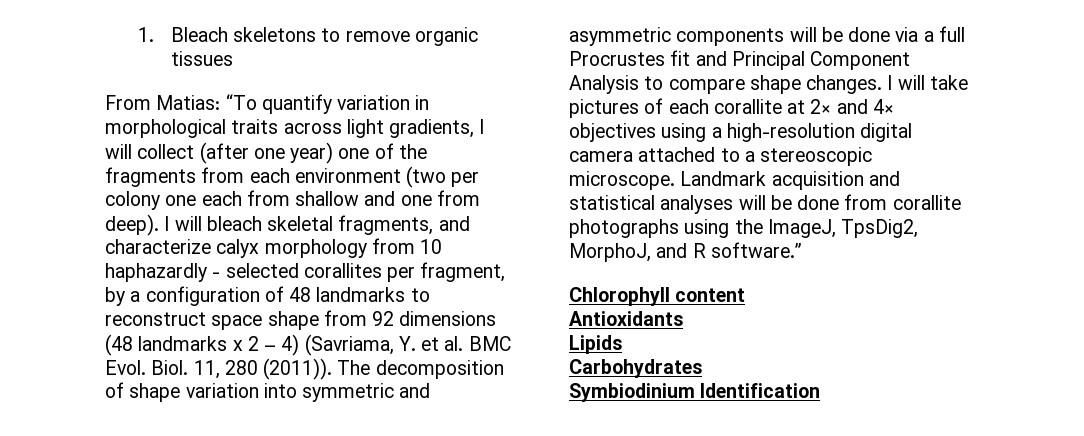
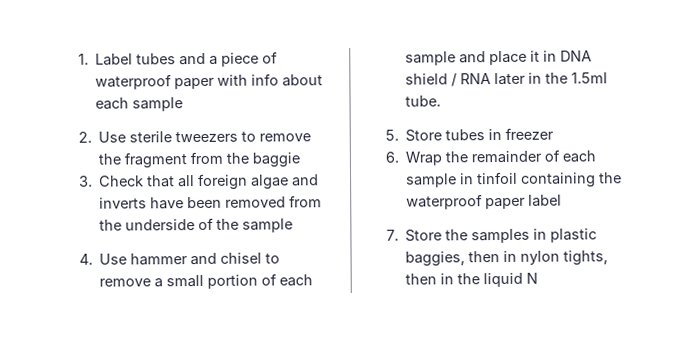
- 1. Bleach skeletons to remove organic tissues
- From Matias: “To quantify variation in morphological traits across light gradients, I will collect (after one year) one of the fragments from each environment (two per colony one each from shallow and one from deep). I will bleach skeletal fragments, and characterize calyx morphology from 10 haphazardly - selected corallites per fragment, by a configuration of 48 landmarks to reconstruct space shape from 92 dimensions (48 landmarks x 2 – 4) (Savriama, Y. et al. BMC Evol. Biol. 11, 280 (2011)). The decomposition of shape variation into symmetric and asymmetric components will be done via a full Procrustes fit and Principal Component Analysis to compare shape changes. I will take pictures of each corallite at 2× and 4× objectives using a high-resolution digital camera attached to a stereoscopic microscope. Landmark acquisition and statistical analyses will be done from corallite photographs using the ImageJ, TpsDig2, MorphoJ, and R software.”
- Chlorophyll content
- Antioxidants
- Lipids
- Carbohydrates
- Symbiodinium Identification
+ 1. Label tubes and a piece of waterproof paper with info about each sample
+ 2. Use sterile tweezers to remove the fragment from the baggie
+ 3. Check that all foreign algae and inverts have been removed from the underside of the sample
+ 4. Use hammer and chisel to remove a small portion of each sample and place it in DNA shield / RNA later in the 1.5ml tube.
+ 5. Store tubes in freezer
+ 6. Wrap the remainder of each sample in tinfoil containing the waterproof paper label
+ 7. Store the samples in plastic baggies, then in nylon tights, then in the liquid N

